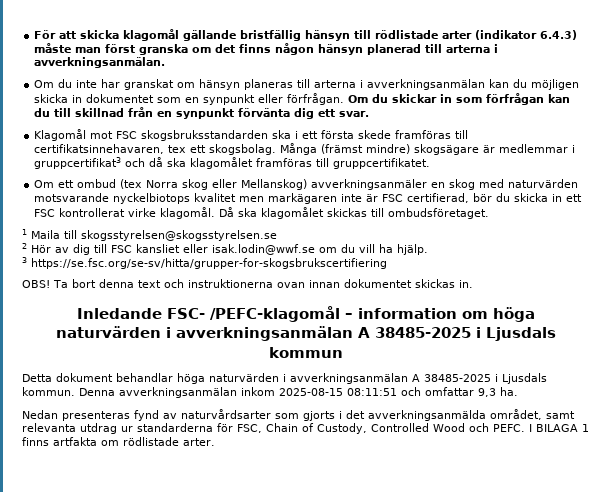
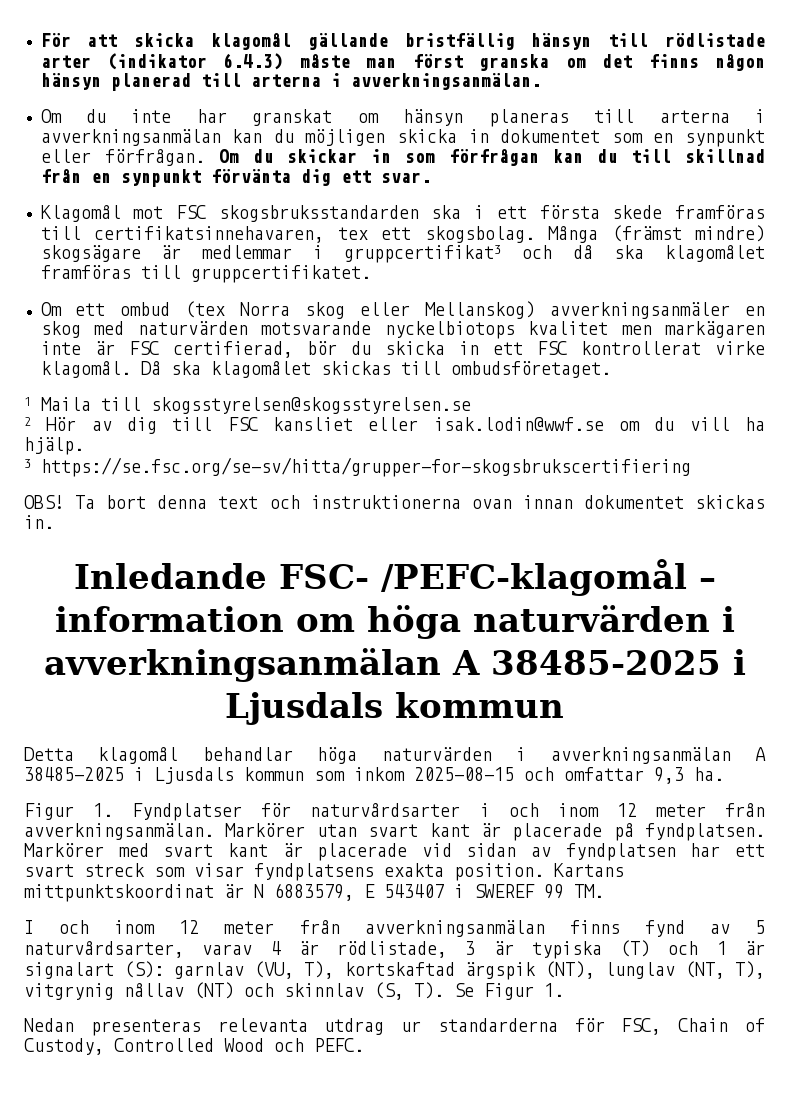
- Detta dokument behandlar höga naturvärden i avverkningsanmälan A 38485-2025 i Ljusdals kommun. Denna avverkningsanmälan inkom 2025-08-15 08:11:51 och omfattar 9,3 ha.
+ Detta klagomål behandlar höga naturvärden i avverkningsanmälan A 38485-2025 i Ljusdals kommun som inkom 2025-08-15 och omfattar 9,3 ha.
- Nedan presenteras fynd av naturvårdsarter som gjorts i det avverkningsanmälda området, samt relevanta utdrag ur standarderna för FSC, Chain of Custody, Controlled Wood och PEFC. I BILAGA 1 finns artfakta om rödlistade arter.
+ Figur 1. Fyndplatser för naturvårdsarter i och inom 12 meter från avverkningsanmälan. Markörer utan svart kant är placerade på fyndplatsen. Markörer med svart kant är placerade vid sidan av fyndplatsen har ett svart streck som visar fyndplatsens exakta position. Kartans mittpunktskoordinat är N 6883579, E 543407 i SWEREF 99 TM.
+ I och inom 12 meter från avverkningsanmälan finns fynd av 5 naturvårdsarter, varav 4 är rödlistade, 3 är typiska (T) och 1 är signalart (S): garnlav (VU, T), kortskaftad ärgspik (NT), lunglav (NT, T), vitgrynig nållav (NT) och skinnlav (S, T). Se Figur 1.
+ Nedan presenteras relevanta utdrag ur standarderna för FSC, Chain of Custody, Controlled Wood och PEFC.

